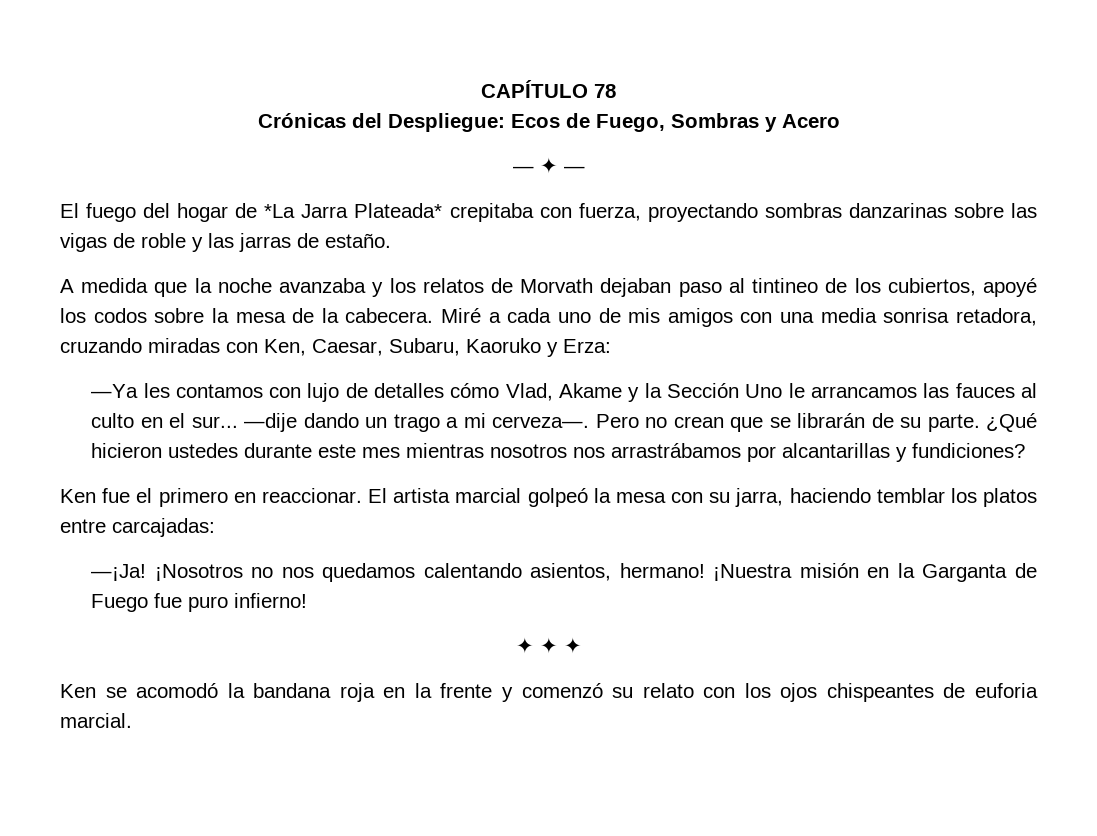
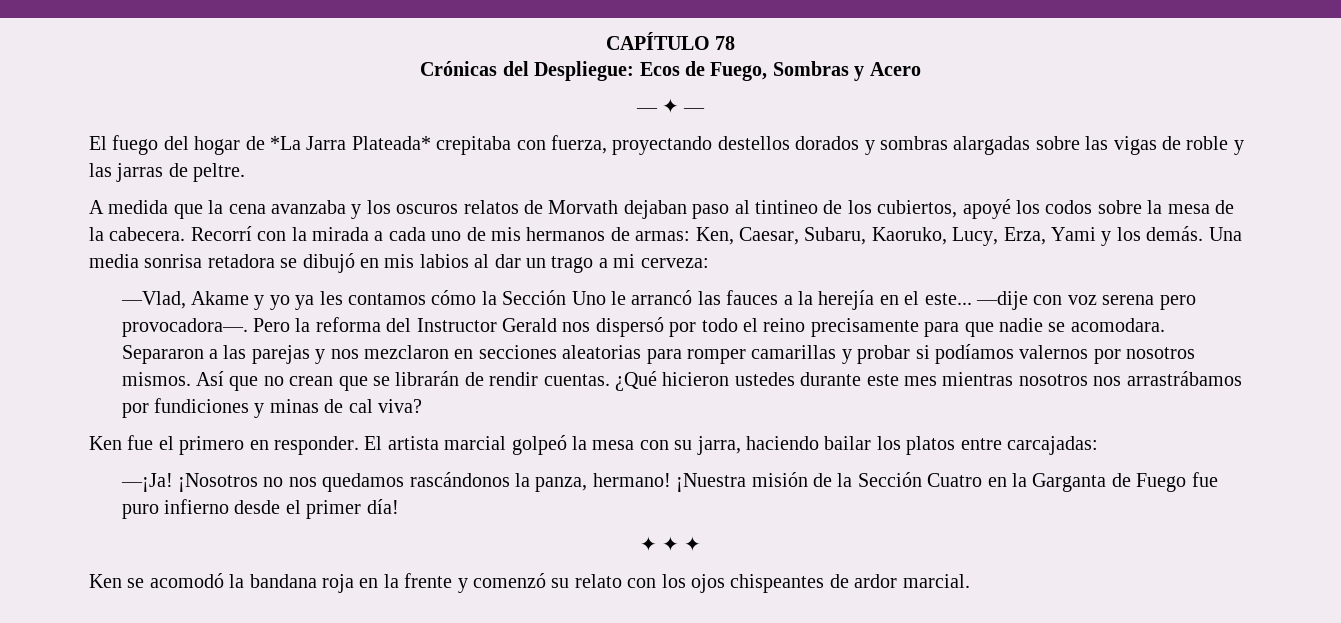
- El fuego del hogar de *La Jarra Plateada* crepitaba con fuerza, proyectando sombras danzarinas sobre las vigas de roble y las jarras de estaño.
+ El fuego del hogar de *La Jarra Plateada* crepitaba con fuerza, proyectando destellos dorados y sombras alargadas sobre las vigas de roble y las jarras de peltre.
- A medida que la noche avanzaba y los relatos de Morvath dejaban paso al tintineo de los cubiertos, apoyé los codos sobre la mesa de la cabecera.
+ A medida que la cena avanzaba y los oscuros relatos de Morvath dejaban paso al tintineo de los cubiertos, apoyé los codos sobre la mesa de la cabecera.
- Miré a cada uno de mis amigos con una media sonrisa retadora, cruzando miradas con Ken, Caesar, Subaru, Kaoruko y Erza:
- —Ya les contamos con lujo de detalles cómo Vlad, Akame y la Sección Uno le arrancamos las fauces al culto en el sur... —dije dando un trago a mi cerveza—. Pero no crean que se librarán de su parte.
+ Recorrí con la mirada a cada uno de mis hermanos de armas: Ken, Caesar, Subaru, Kaoruko, Lucy, Erza, Yami y los demás. Una media sonrisa retadora se dibujó en mis labios al dar un trago a mi cerveza:
+ —Vlad, Akame y yo ya les contamos cómo la Sección Uno le arrancó las fauces a la herejía en el este... —dije con voz serena pero provocadora—. Pero la reforma del Instructor Gerald nos dispersó por todo el reino precisamente para que nadie se acomodara. Separaron a las parejas y nos mezclaron en secciones aleatorias para romper camarillas y probar si podíamos valernos por nosotros mismos. Así que no crean que se librarán de rendir cuentas.
- ¿Qué hicieron ustedes durante este mes mientras nosotros nos arrastrábamos por alcantarillas y fundiciones?
+ ¿Qué hicieron ustedes durante este mes mientras nosotros nos arrastrábamos por fundiciones y minas de cal viva?
- Ken fue el primero en reaccionar.
+ Ken fue el primero en responder.
- El artista marcial golpeó la mesa con su jarra, haciendo temblar los platos entre carcajadas:
+ El artista marcial golpeó la mesa con su jarra, haciendo bailar los platos entre carcajadas:
- ¡Nosotros no nos quedamos calentando asientos, hermano! ¡Nuestra misión en la Garganta de Fuego fue puro infierno!
+ ¡Nosotros no nos quedamos rascándonos la panza, hermano! ¡Nuestra misión de la Sección Cuatro en la Garganta de Fuego fue puro infierno desde el primer día!
- Ken se acomodó la bandana roja en la frente y comenzó su relato con los ojos chispeantes de euforia marcial.
+ Ken se acomodó la bandana roja en la frente y comenzó su relato con los ojos chispeantes de ardor marcial.

